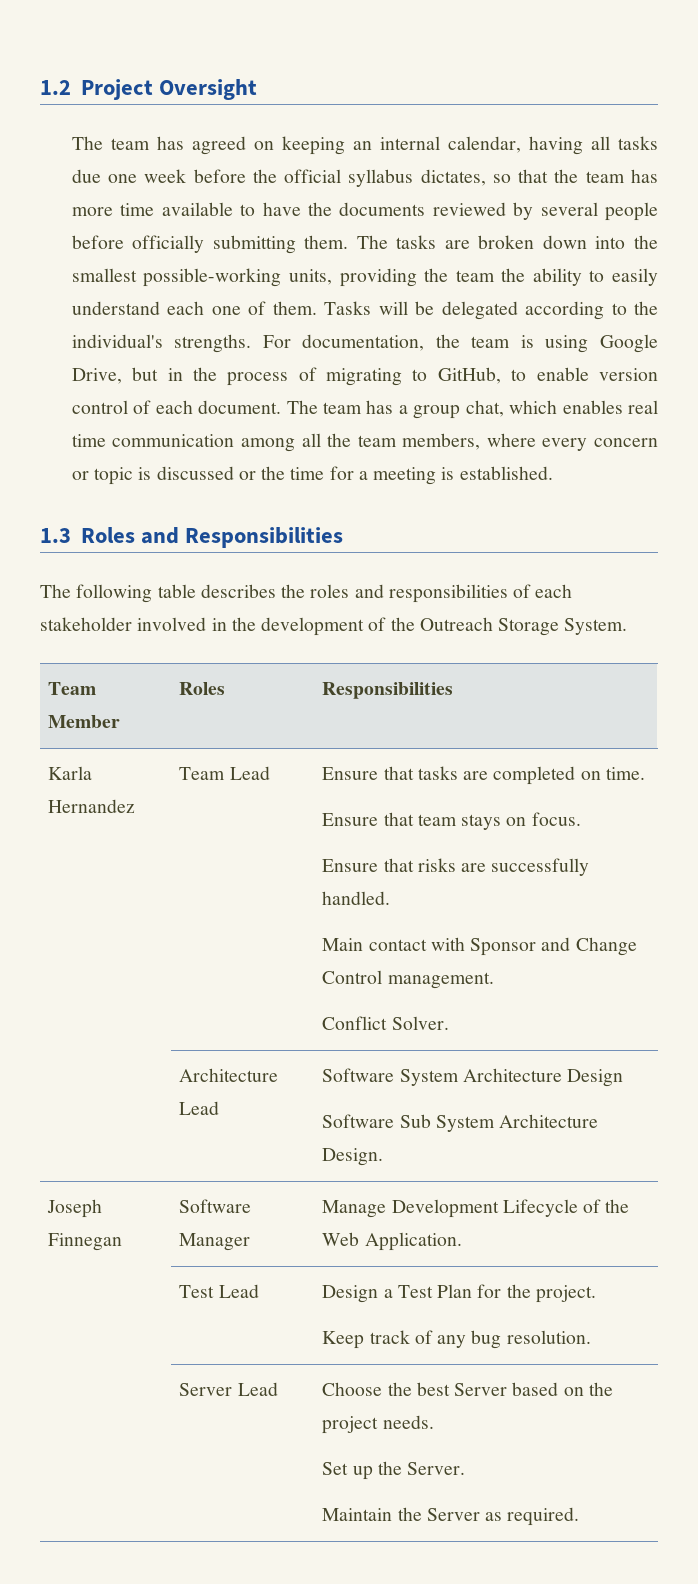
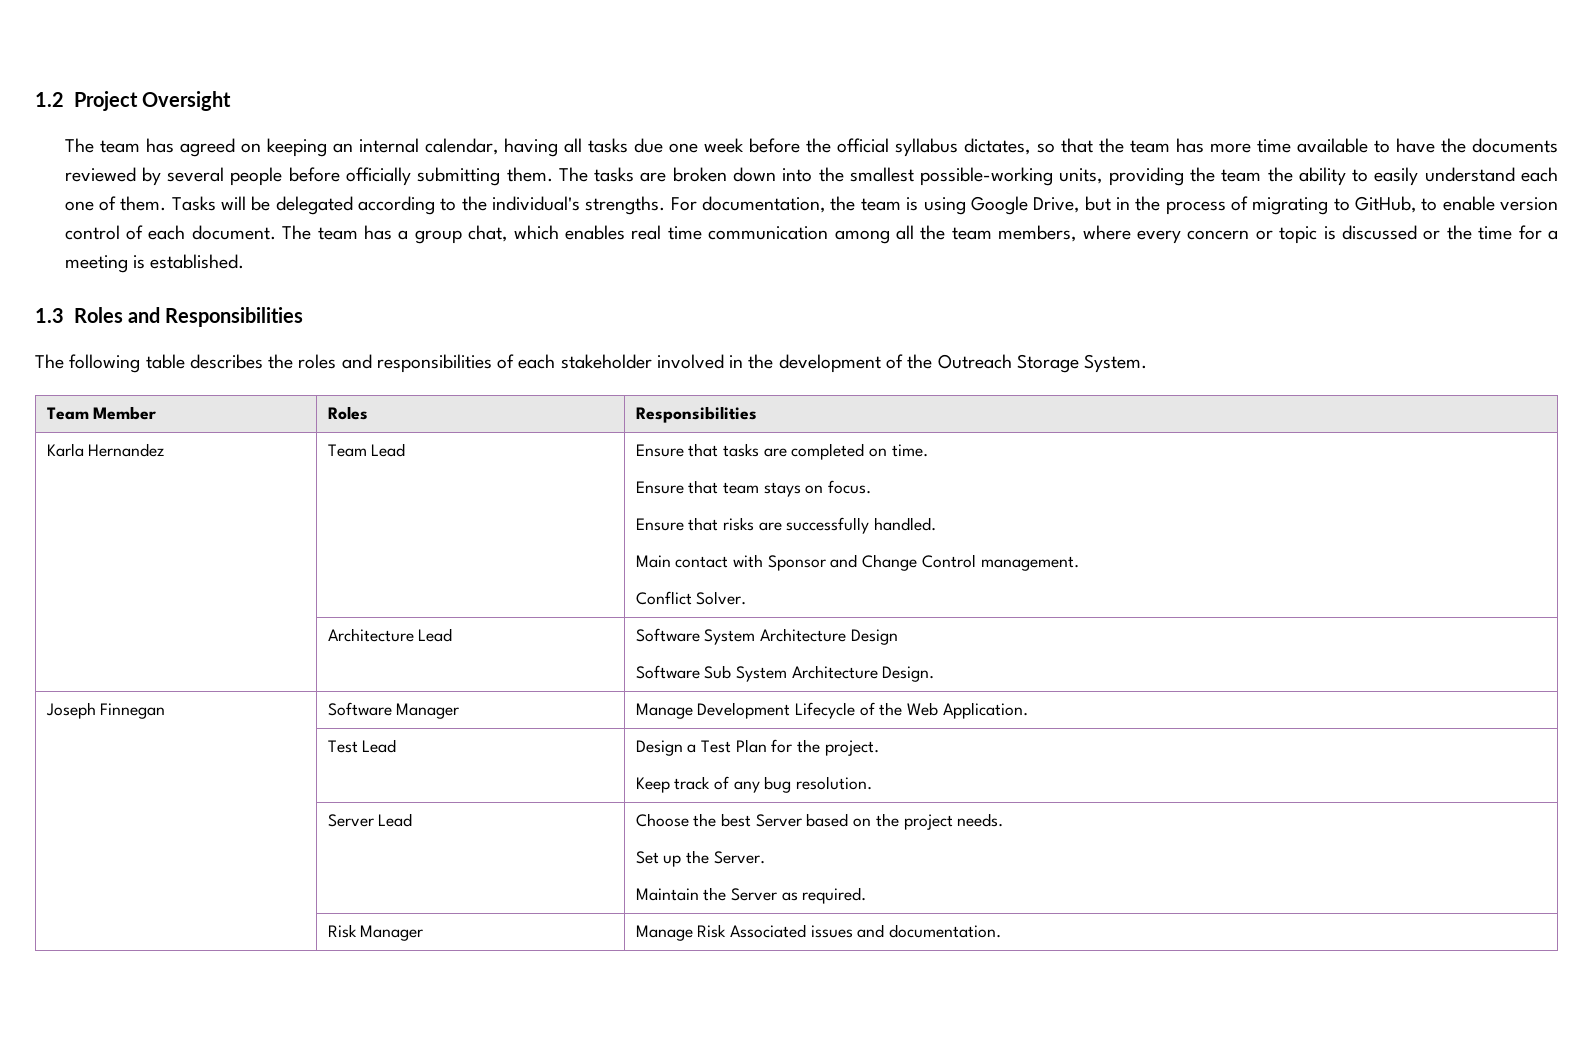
+ | Risk Manager | Manage Risk Associated issues and documentation.

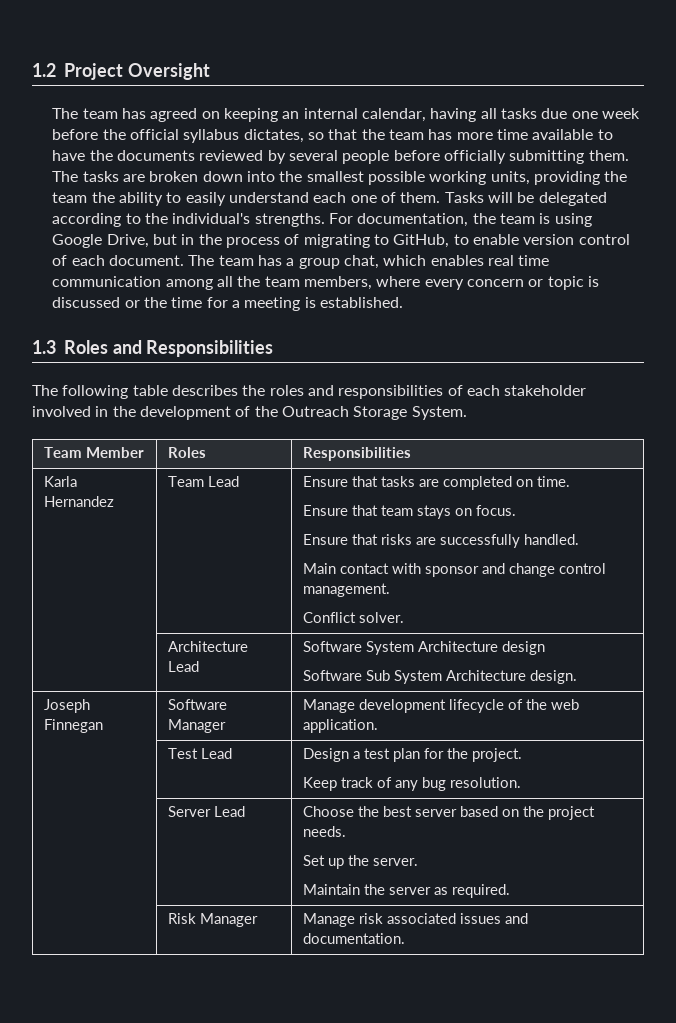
- The tasks are broken down into the smallest possible-working units, providing the team the ability to easily understand each one of them.
+ The tasks are broken down into the smallest possible working units, providing the team the ability to easily understand each one of them.
  Karla Hernandez | Team Lead | Ensure that tasks are completed on time.
  Ensure that team stays on focus.
  Ensure that risks are successfully handled.
- Main contact with Sponsor and Change Control management.
- Conflict Solver.
+ Main contact with sponsor and change control management.
+ Conflict solver.
- | Architecture Lead | Software System Architecture Design
- Software Sub System Architecture Design.
+ | Architecture Lead | Software System Architecture design
+ Software Sub System Architecture design.
- Joseph Finnegan | Software Manager | Manage Development Lifecycle of the Web Application.
+ Joseph Finnegan | Software Manager | Manage development lifecycle of the web application.
- | Test Lead | Design a Test Plan for the project.
+ | Test Lead | Design a test plan for the project.
- | Server Lead | Choose the best Server based on the project needs.
- Set up the Server.
- Maintain the Server as required.
+ | Server Lead | Choose the best server based on the project needs.
+ Set up the server.
+ Maintain the server as required.
- | Risk Manager | Manage Risk Associated issues and documentation.
+ | Risk Manager | Manage risk associated issues and documentation.

